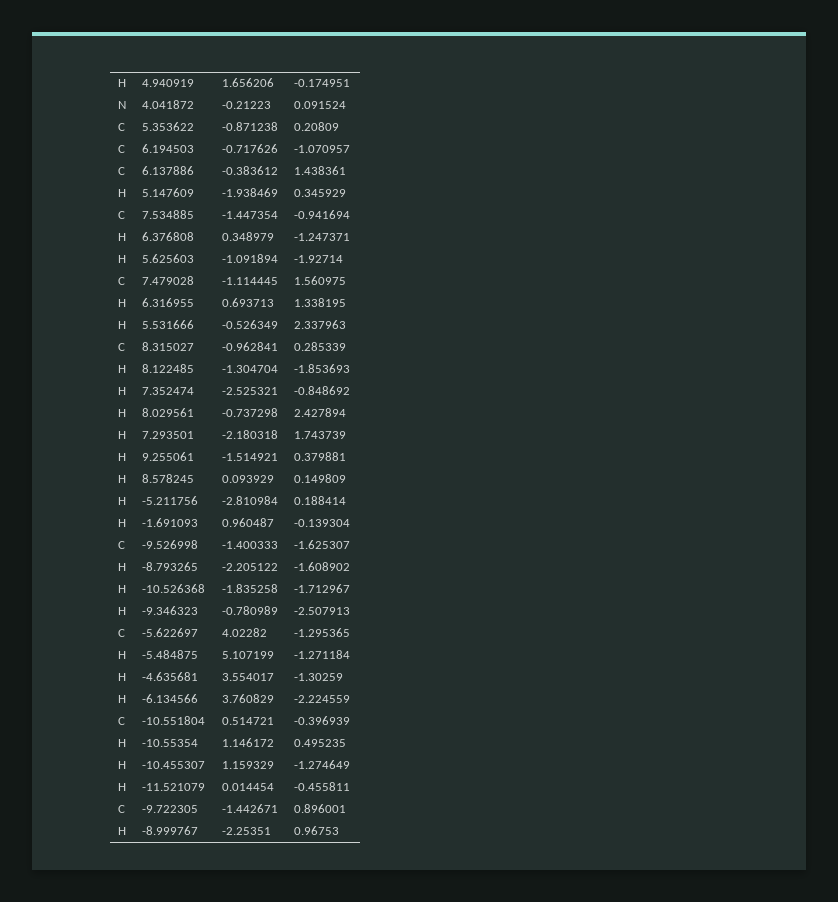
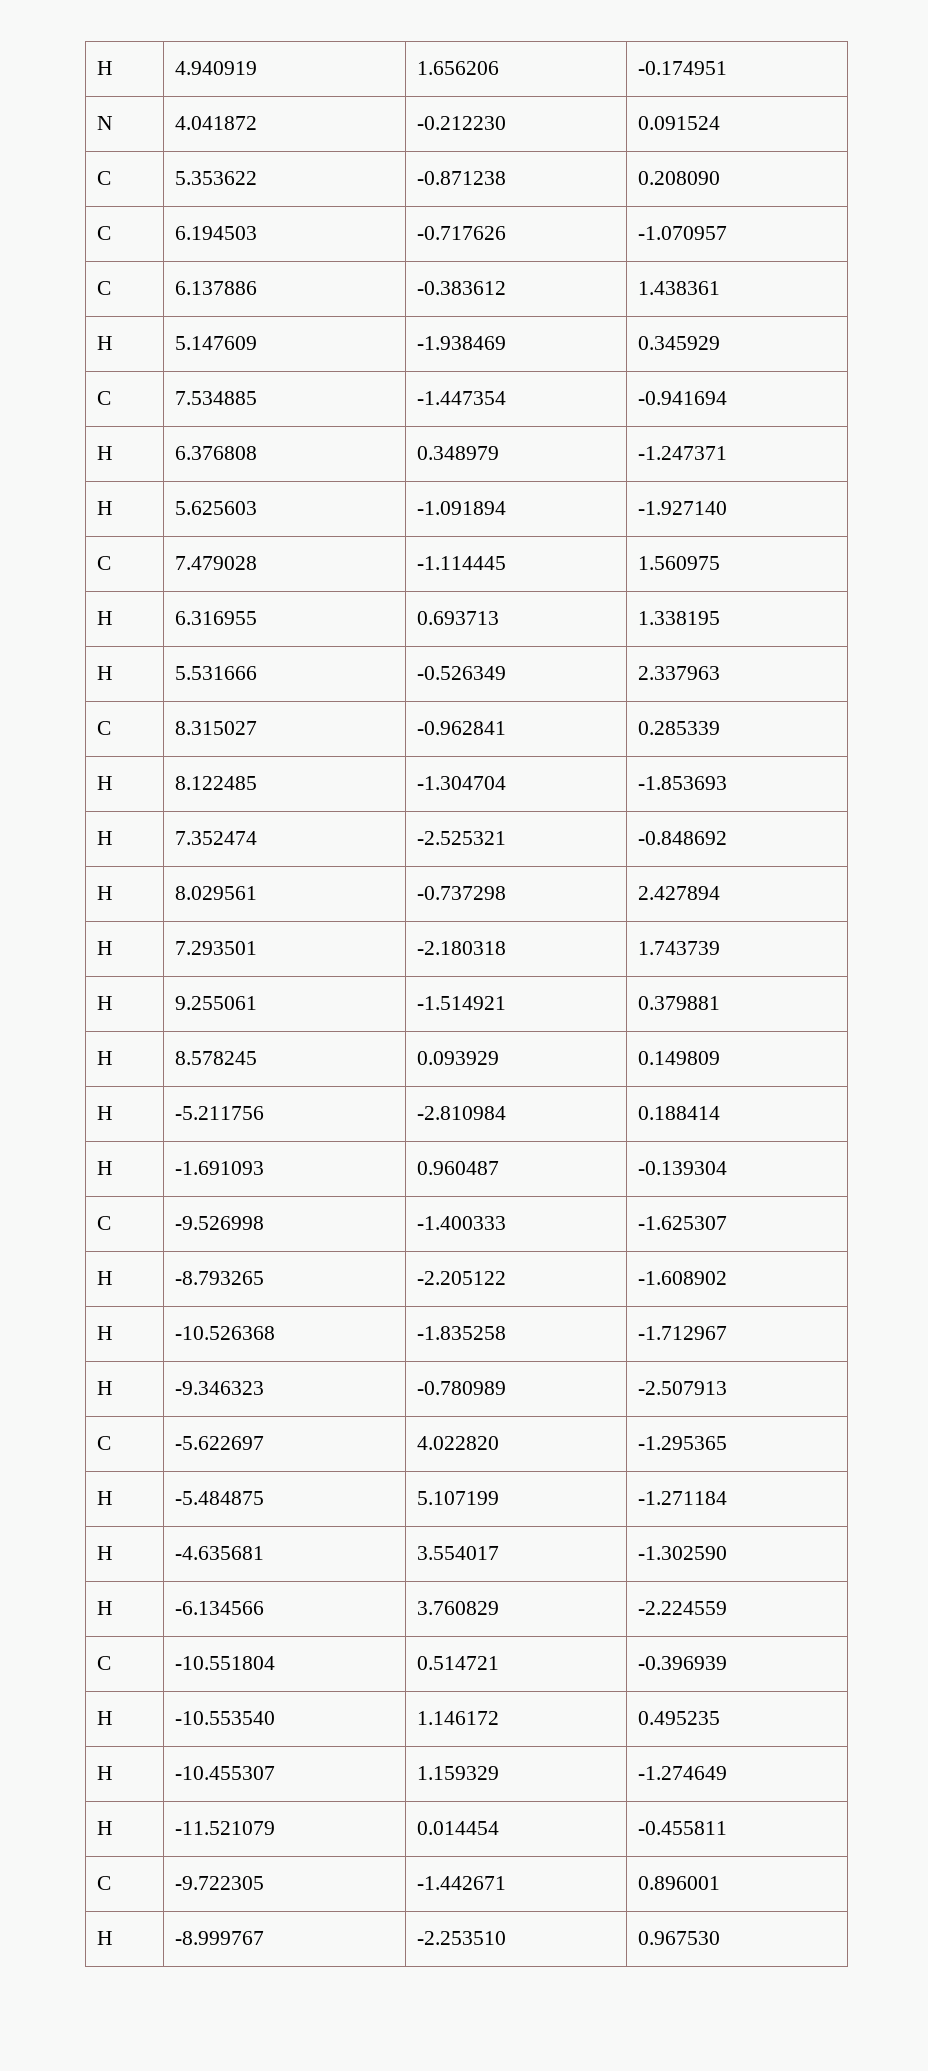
- N | 4.041872 | -0.21223 | 0.091524
+ N | 4.041872 | -0.212230 | 0.091524
- C | 5.353622 | -0.871238 | 0.20809
+ C | 5.353622 | -0.871238 | 0.208090
- H | 5.625603 | -1.091894 | -1.92714
+ H | 5.625603 | -1.091894 | -1.927140
- C | -5.622697 | 4.02282 | -1.295365
+ C | -5.622697 | 4.022820 | -1.295365
- H | -4.635681 | 3.554017 | -1.30259
+ H | -4.635681 | 3.554017 | -1.302590
- H | -10.55354 | 1.146172 | 0.495235
+ H | -10.553540 | 1.146172 | 0.495235
- H | -8.999767 | -2.25351 | 0.96753
+ H | -8.999767 | -2.253510 | 0.967530

